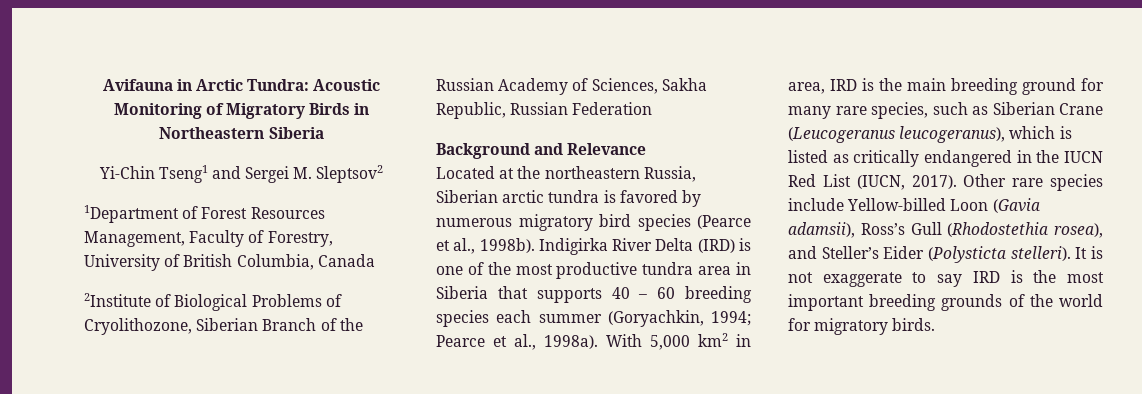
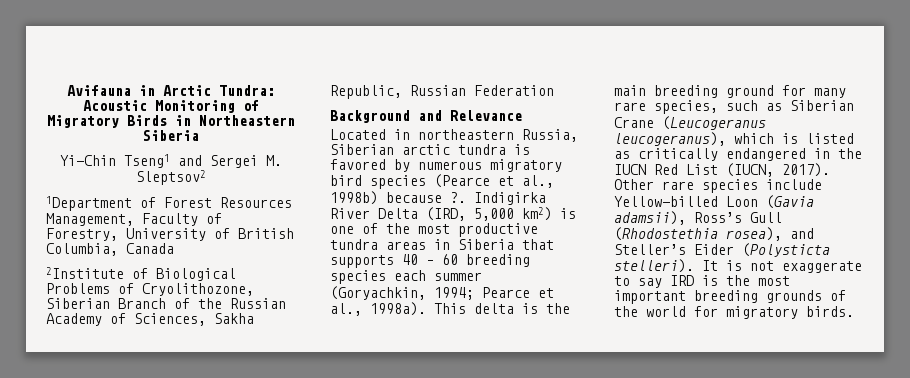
- Located at the northeastern Russia, Siberian arctic tundra is favored by numerous migratory bird species (Pearce et al., 1998b). Indigirka River Delta (IRD) is one of the most productive tundra area in Siberia that supports 40 – 60 breeding species each summer (Goryachkin, 1994; Pearce et al., 1998a).
+ Located in northeastern Russia, Siberian arctic tundra is favored by numerous migratory bird species (Pearce et al., 1998b) because ?. Indigirka River Delta (IRD, 5,000 km2) is one of the most productive tundra areas in Siberia that supports 40 – 60 breeding species each summer (Goryachkin, 1994; Pearce et al., 1998a).
- With 5,000 km2 in area, IRD is the main breeding ground for many rare species, such as Siberian Crane (Leucogeranus leucogeranus), which is listed as critically endangered in the IUCN Red List (IUCN, 2017).
+ This delta is the main breeding ground for many rare species, such as Siberian Crane (Leucogeranus leucogeranus), which is listed as critically endangered in the IUCN Red List (IUCN, 2017).

